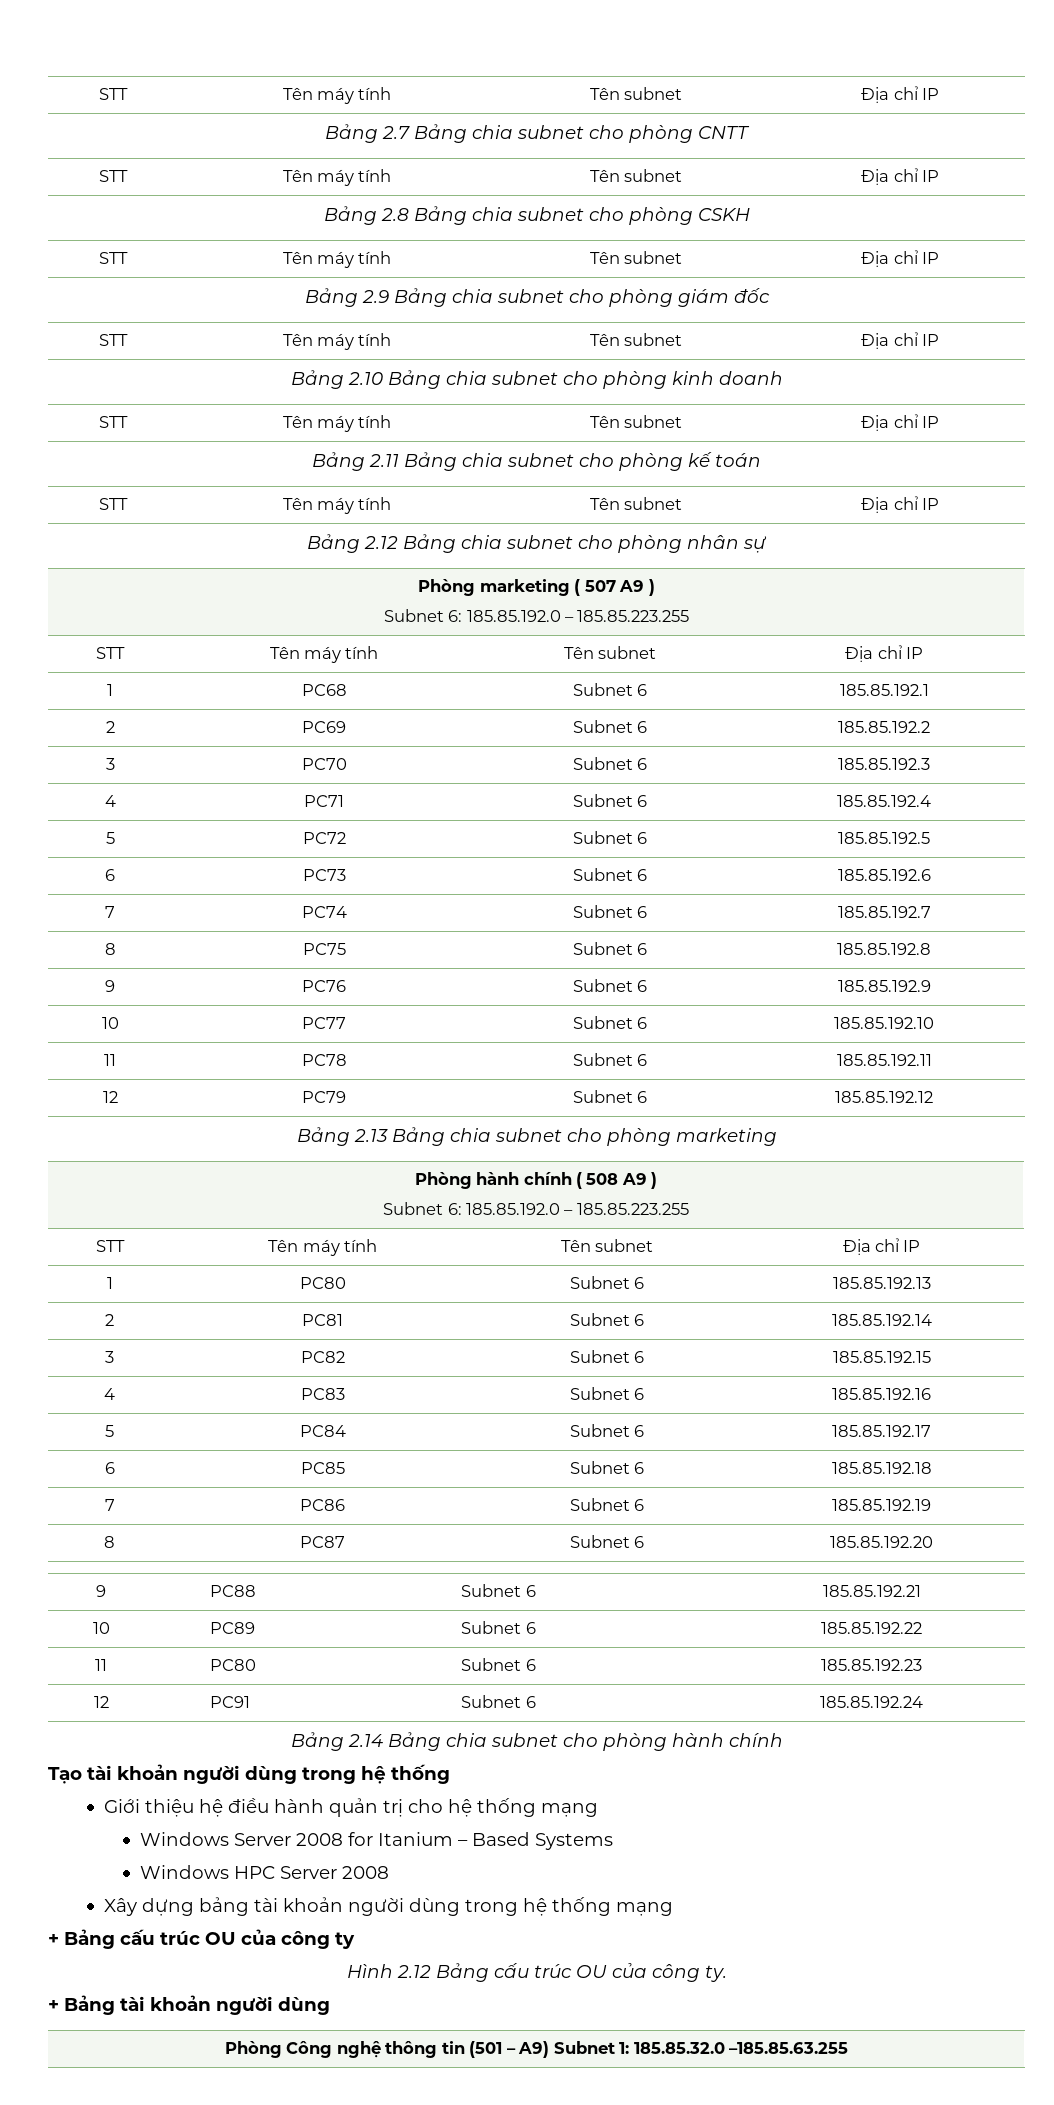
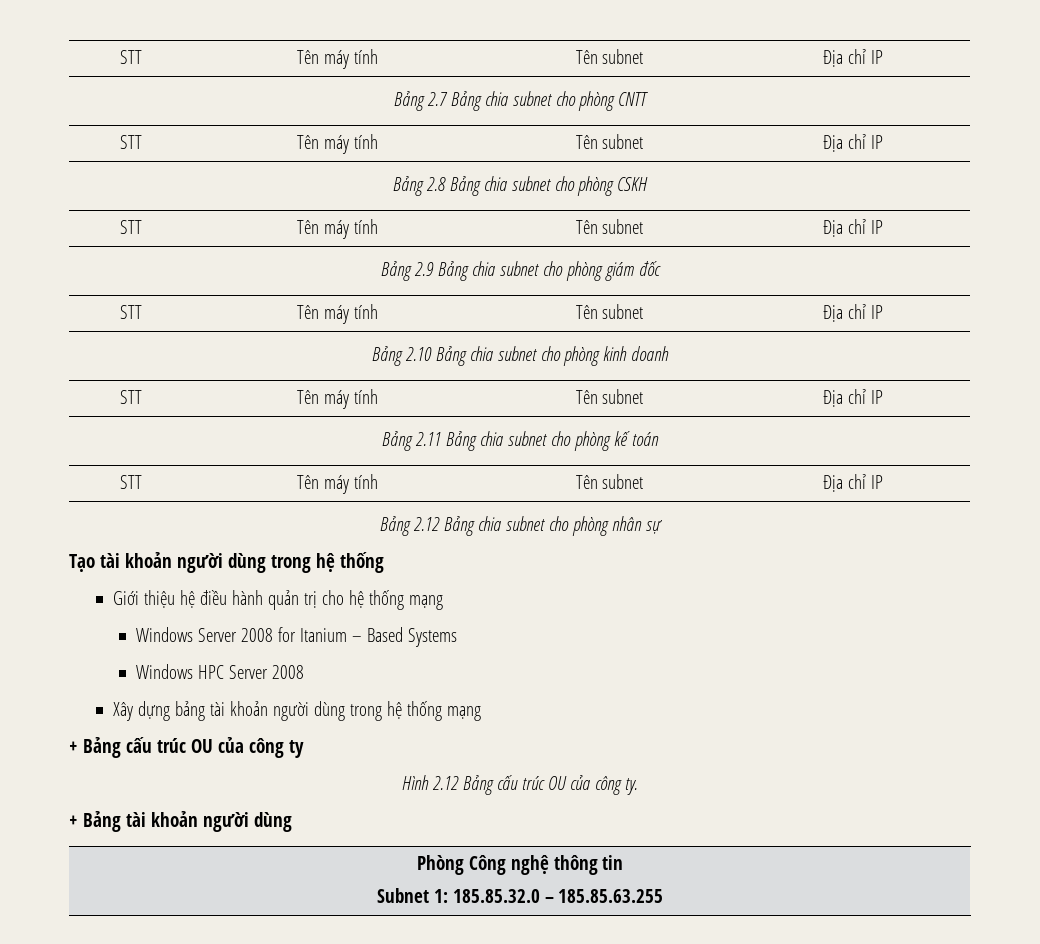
- Phòng marketing ( 507 A9 )
- Subnet 6: 185.85.192.0 – 185.85.223.255
- STT | Tên máy tính | Tên subnet | Địa chỉ IP
- 1 | PC68 | Subnet 6 | 185.85.192.1
- 2 | PC69 | Subnet 6 | 185.85.192.2
- 3 | PC70 | Subnet 6 | 185.85.192.3
- 4 | PC71 | Subnet 6 | 185.85.192.4
- 5 | PC72 | Subnet 6 | 185.85.192.5
- 6 | PC73 | Subnet 6 | 185.85.192.6
- 7 | PC74 | Subnet 6 | 185.85.192.7
- 8 | PC75 | Subnet 6 | 185.85.192.8
- 9 | PC76 | Subnet 6 | 185.85.192.9
- 10 | PC77 | Subnet 6 | 185.85.192.10
- 11 | PC78 | Subnet 6 | 185.85.192.11
- 12 | PC79 | Subnet 6 | 185.85.192.12
- Bảng 2.13 Bảng chia subnet cho phòng marketing
- Phòng hành chính ( 508 A9 )
- Subnet 6: 185.85.192.0 – 185.85.223.255
- STT | Tên máy tính | Tên subnet | Địa chỉ IP
- 1 | PC80 | Subnet 6 | 185.85.192.13
- 2 | PC81 | Subnet 6 | 185.85.192.14
- 3 | PC82 | Subnet 6 | 185.85.192.15
- 4 | PC83 | Subnet 6 | 185.85.192.16
- 5 | PC84 | Subnet 6 | 185.85.192.17
- 6 | PC85 | Subnet 6 | 185.85.192.18
- 7 | PC86 | Subnet 6 | 185.85.192.19
- 8 | PC87 | Subnet 6 | 185.85.192.20
- 9 | PC88 | Subnet 6 | 185.85.192.21
- 10 | PC89 | Subnet 6 | 185.85.192.22
- 11 | PC80 | Subnet 6 | 185.85.192.23
- 12 | PC91 | Subnet 6 | 185.85.192.24
- Bảng 2.14 Bảng chia subnet cho phòng hành chính
- Phòng Công nghệ thông tin (501 – A9) Subnet 1: 185.85.32.0 –185.85.63.255
+ Phòng Công nghệ thông tin
+ Subnet 1: 185.85.32.0 – 185.85.63.255

